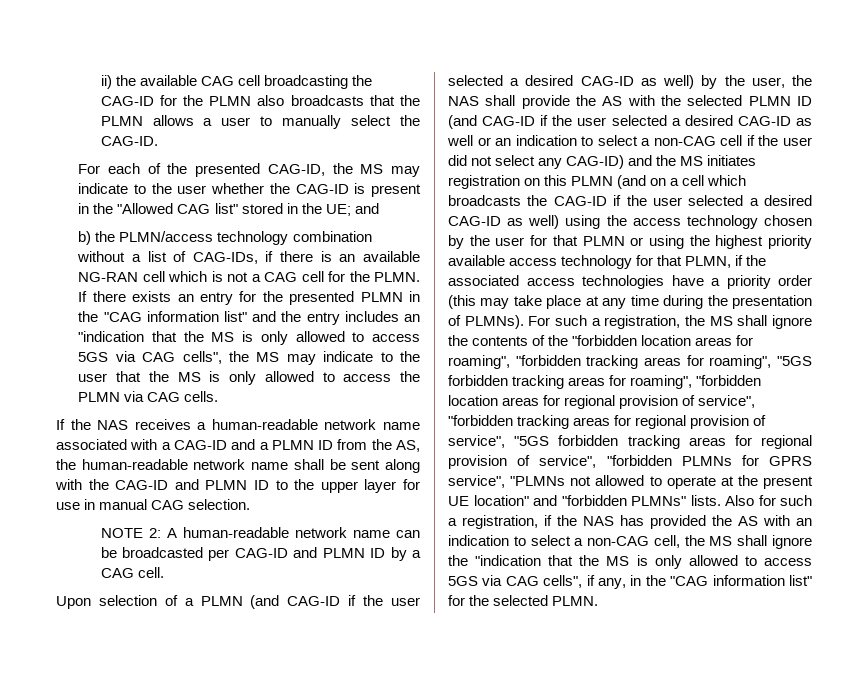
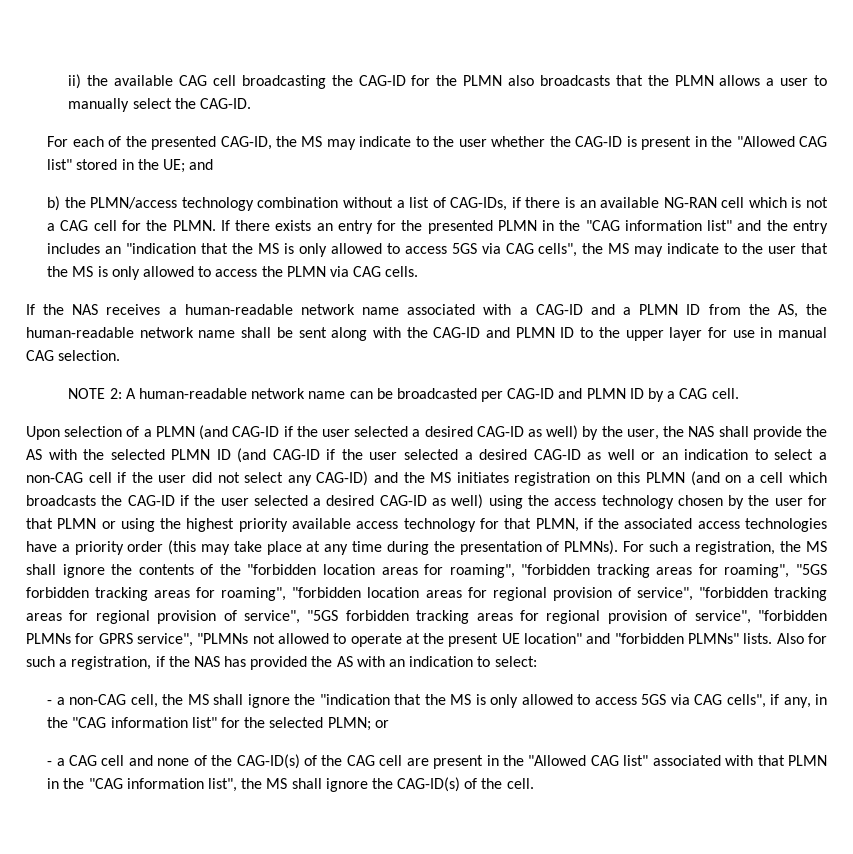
- Also for such a registration, if the NAS has provided the AS with an indication to select a non-CAG cell, the MS shall ignore the "indication that the MS is only allowed to access 5GS via CAG cells", if any, in the "CAG information list" for the selected PLMN.
+ Also for such a registration, if the NAS has provided the AS with an indication to select:
+ - a non-CAG cell, the MS shall ignore the "indication that the MS is only allowed to access 5GS via CAG cells", if any, in the "CAG information list" for the selected PLMN; or
+ - a CAG cell and none of the CAG-ID(s) of the CAG cell are present in the "Allowed CAG list" associated with that PLMN in the "CAG information list", the MS shall ignore the CAG-ID(s) of the cell.

